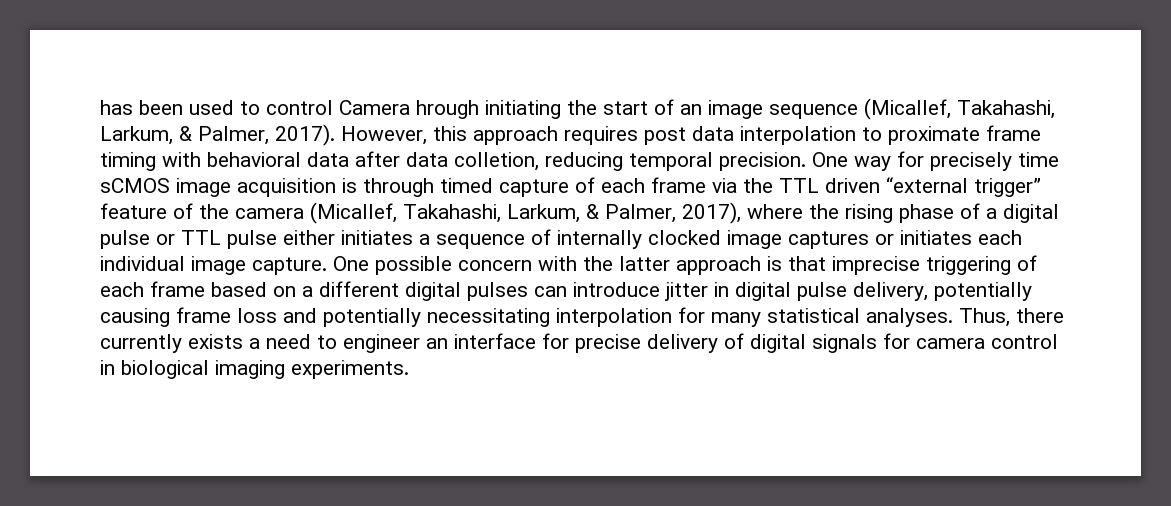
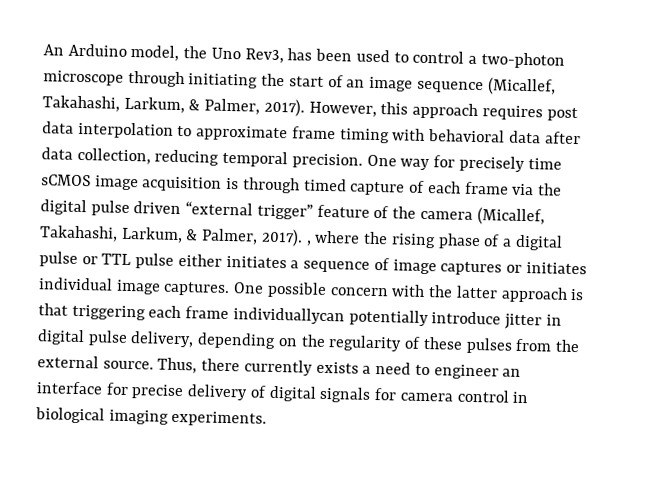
- has been used to control Camera hrough initiating the start of an image sequence (Micallef, Takahashi, Larkum, & Palmer, 2017).
+ An Arduino model, the Uno Rev3, has been used to control a two-photon microscope through initiating the start of an image sequence (Micallef, Takahashi, Larkum, & Palmer, 2017).
- However, this approach requires post data interpolation to proximate frame timing with behavioral data after data colletion, reducing temporal precision.
+ However, this approach requires post data interpolation to approximate frame timing with behavioral data after data collection, reducing temporal precision.
- One way for precisely time sCMOS image acquisition is through timed capture of each frame via the TTL driven “external trigger” feature of the camera (Micallef, Takahashi, Larkum, & Palmer, 2017), where the rising phase of a digital pulse or TTL pulse either initiates a sequence of internally clocked image captures or initiates each individual image capture.
+ One way for precisely time sCMOS image acquisition is through timed capture of each frame via the digital pulse driven “external trigger” feature of the camera (Micallef, Takahashi, Larkum, & Palmer, 2017). , where the rising phase of a digital pulse or TTL pulse either initiates a sequence of image captures or initiates individual image captures.
- One possible concern with the latter approach is that imprecise triggering of each frame based on a different digital pulses can introduce jitter in digital pulse delivery, potentially causing frame loss and potentially necessitating interpolation for many statistical analyses.
+ One possible concern with the latter approach is that triggering each frame individuallycan potentially introduce jitter in digital pulse delivery, depending on the regularity of these pulses from the external source.

